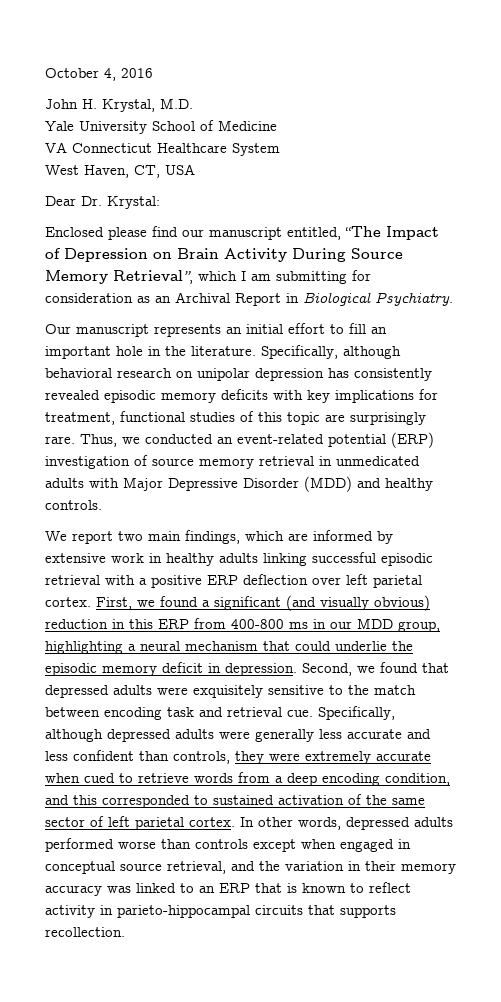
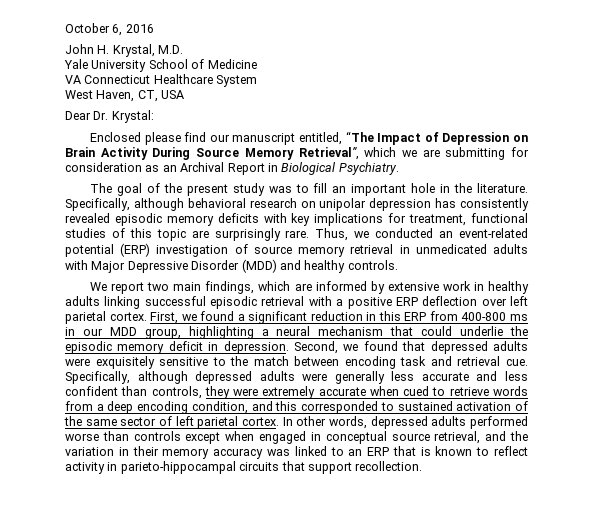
- October 4, 2016
+ October 6, 2016
- Enclosed please find our manuscript entitled, “The Impact of Depression on Brain Activity During Source Memory Retrieval”, which I am submitting for consideration as an Archival Report in Biological Psychiatry.
+ Enclosed please find our manuscript entitled, “The Impact of Depression on Brain Activity During Source Memory Retrieval”, which we are submitting for consideration as an Archival Report in Biological Psychiatry.
- Our manuscript represents an initial effort to fill an important hole in the literature.
+ The goal of the present study was to fill an important hole in the literature.
- First, we found a significant (and visually obvious) reduction in this ERP from 400-800 ms in our MDD group, highlighting a neural mechanism that could underlie the episodic memory deficit in depression.
+ First, we found a significant reduction in this ERP from 400-800 ms in our MDD group, highlighting a neural mechanism that could underlie the episodic memory deficit in depression.
- In other words, depressed adults performed worse than controls except when engaged in conceptual source retrieval, and the variation in their memory accuracy was linked to an ERP that is known to reflect activity in parieto-hippocampal circuits that supports recollection.
+ In other words, depressed adults performed worse than controls except when engaged in conceptual source retrieval, and the variation in their memory accuracy was linked to an ERP that is known to reflect activity in parieto-hippocampal circuits that support recollection.

